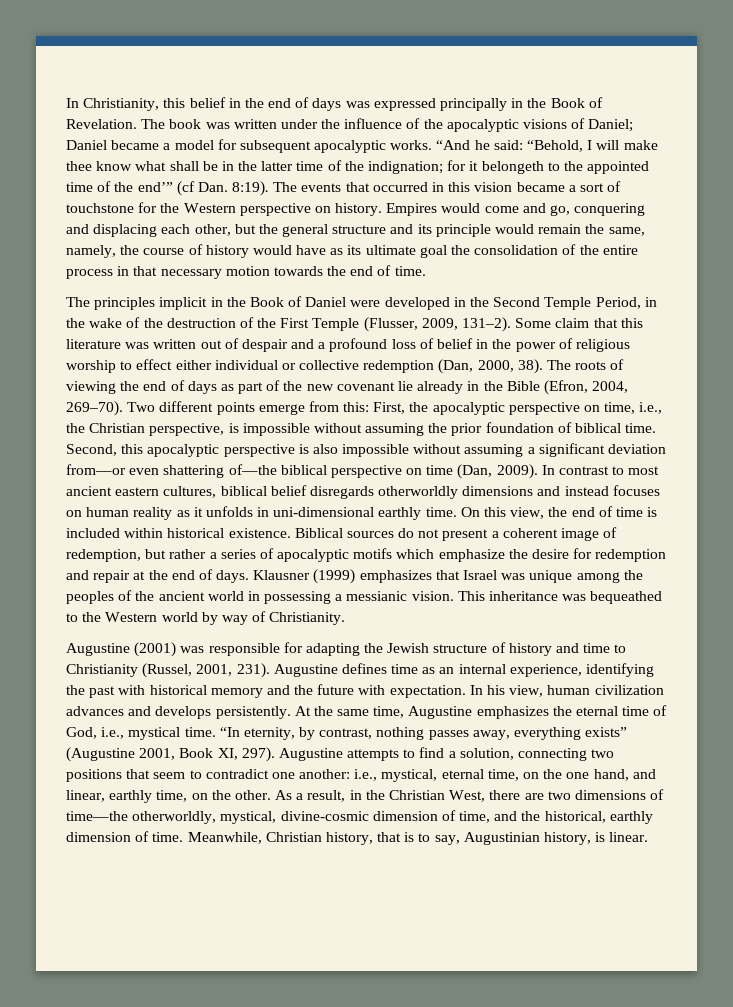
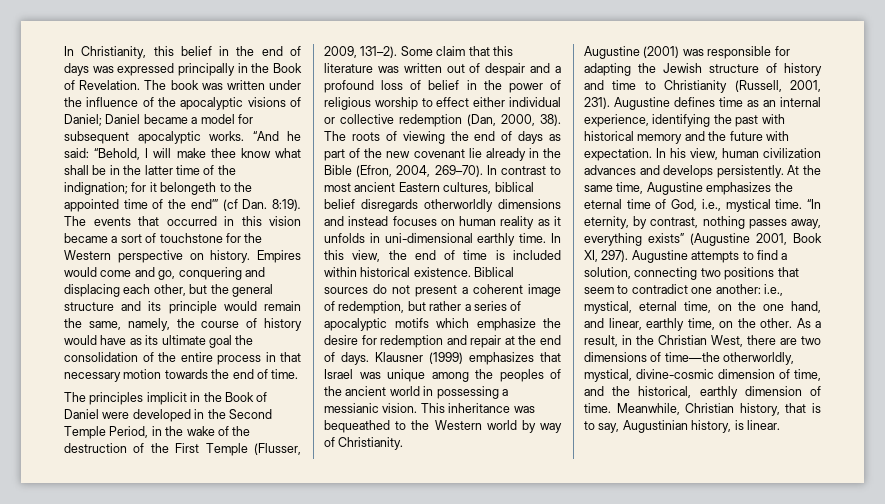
- Two different points emerge from this: First, the apocalyptic perspective on time, i.e., the Christian perspective, is impossible without assuming the prior foundation of biblical time. Second, this apocalyptic perspective is also impossible without assuming a significant deviation from—or even shattering of—the biblical perspective on time (Dan, 2009).
- In contrast to most ancient eastern cultures, biblical belief disregards otherworldly dimensions and instead focuses on human reality as it unfolds in uni-dimensional earthly time.
+ In contrast to most ancient Eastern cultures, biblical belief disregards otherworldly dimensions and instead focuses on human reality as it unfolds in uni-dimensional earthly time.
- On this view, the end of time is included within historical existence.
+ In this view, the end of time is included within historical existence.
- Augustine (2001) was responsible for adapting the Jewish structure of history and time to Christianity (Russel, 2001, 231).
+ Augustine (2001) was responsible for adapting the Jewish structure of history and time to Christianity (Russell, 2001, 231).

